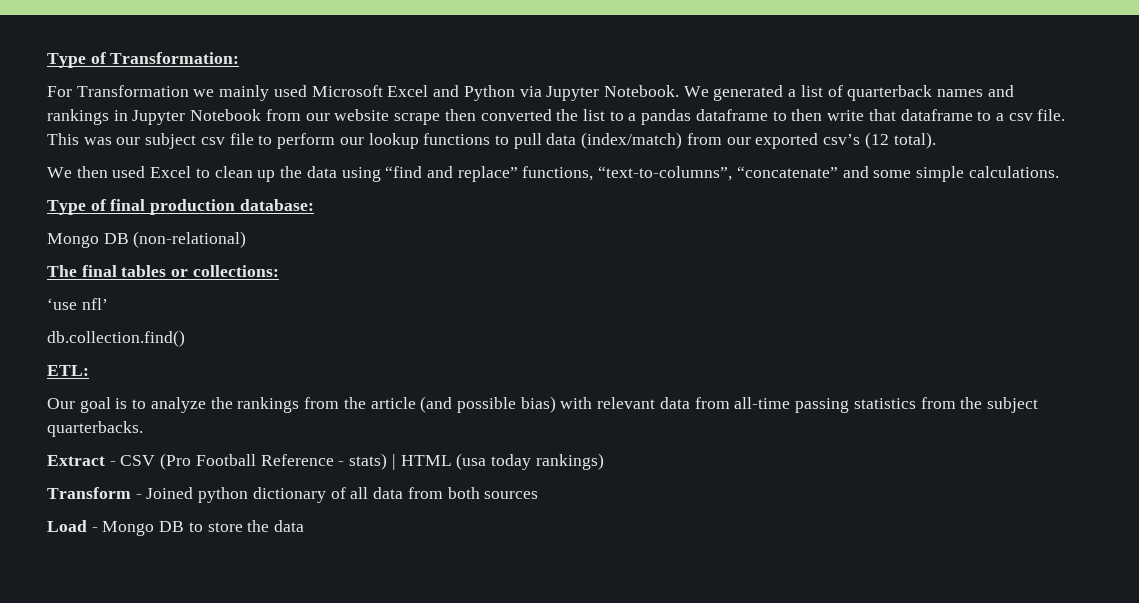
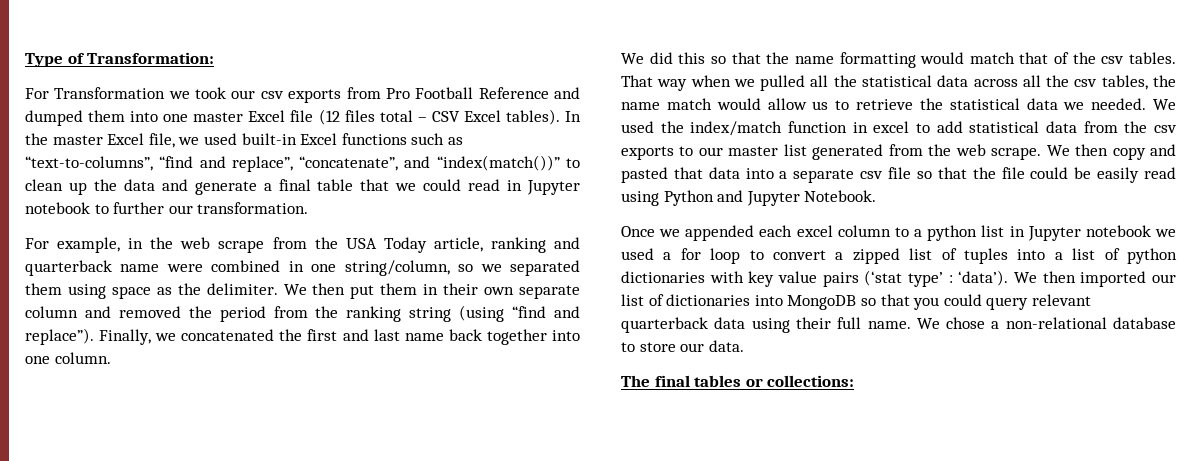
- For Transformation we mainly used Microsoft Excel and Python via Jupyter Notebook. We generated a list of quarterback names and rankings in Jupyter Notebook from our website scrape then converted the list to a pandas dataframe to then write that dataframe to a csv file. This was our subject csv file to perform our lookup functions to pull data (index/match) from our exported csv’s (12 total).
- We then used Excel to clean up the data using “find and replace” functions, “text-to-columns”, “concatenate” and some simple calculations.
- Type of final production database:
- Mongo DB (non-relational)
+ For Transformation we took our csv exports from Pro Football Reference and dumped them into one master Excel file (12 files total – CSV Excel tables). In the master Excel file, we used built-in Excel functions such as “text-to-columns”, “find and replace”, “concatenate”, and “index(match())” to clean up the data and generate a final table that we could read in Jupyter notebook to further our transformation.
+ For example, in the web scrape from the USA Today article, ranking and quarterback name were combined in one string/column, so we separated them using space as the delimiter. We then put them in their own separate column and removed the period from the ranking string (using “find and replace”). Finally, we concatenated the first and last name back together into one column.
+ We did this so that the name formatting would match that of the csv tables. That way when we pulled all the statistical data across all the csv tables, the name match would allow us to retrieve the statistical data we needed. We used the index/match function in excel to add statistical data from the csv exports to our master list generated from the web scrape. We then copy and pasted that data into a separate csv file so that the file could be easily read using Python and Jupyter Notebook.
+ Once we appended each excel column to a python list in Jupyter notebook we used a for loop to convert a zipped list of tuples into a list of python dictionaries with key value pairs (‘stat type’ : ‘data’). We then imported our list of dictionaries into MongoDB so that you could query relevant quarterback data using their full name. We chose a non-relational database to store our data.
- ‘use nfl’
- db.collection.find()
- ETL:
- Our goal is to analyze the rankings from the article (and possible bias) with relevant data from all-time passing statistics from the subject quarterbacks.
- Extract - CSV (Pro Football Reference - stats) | HTML (usa today rankings)
- Transform - Joined python dictionary of all data from both sources
- Load - Mongo DB to store the data

